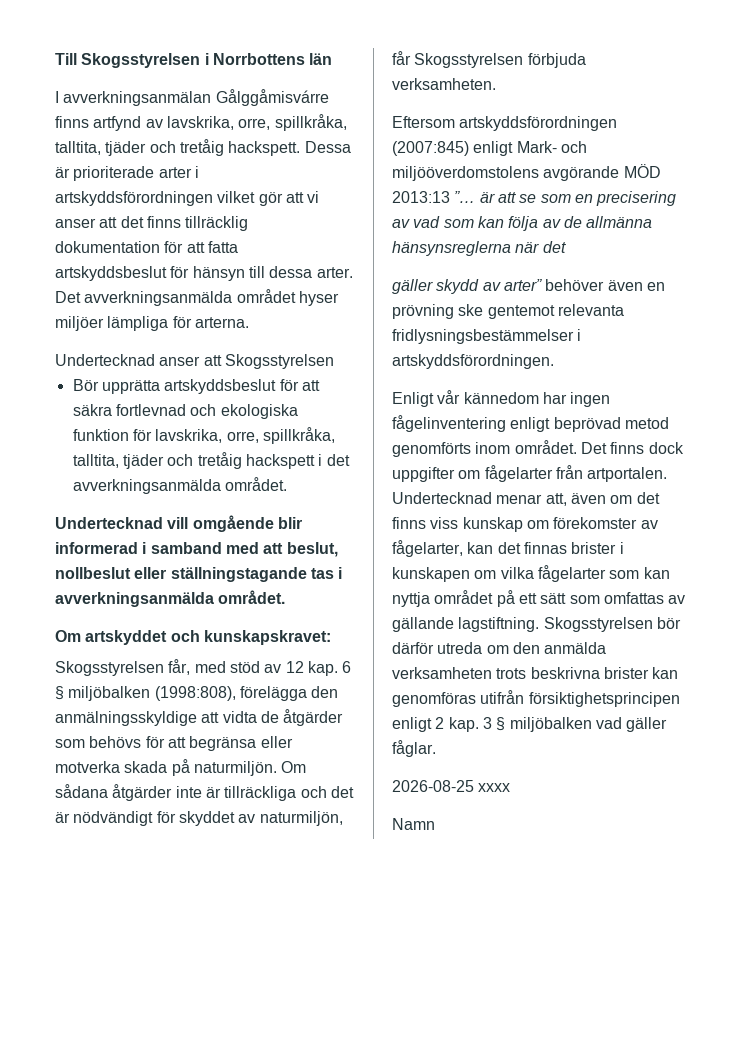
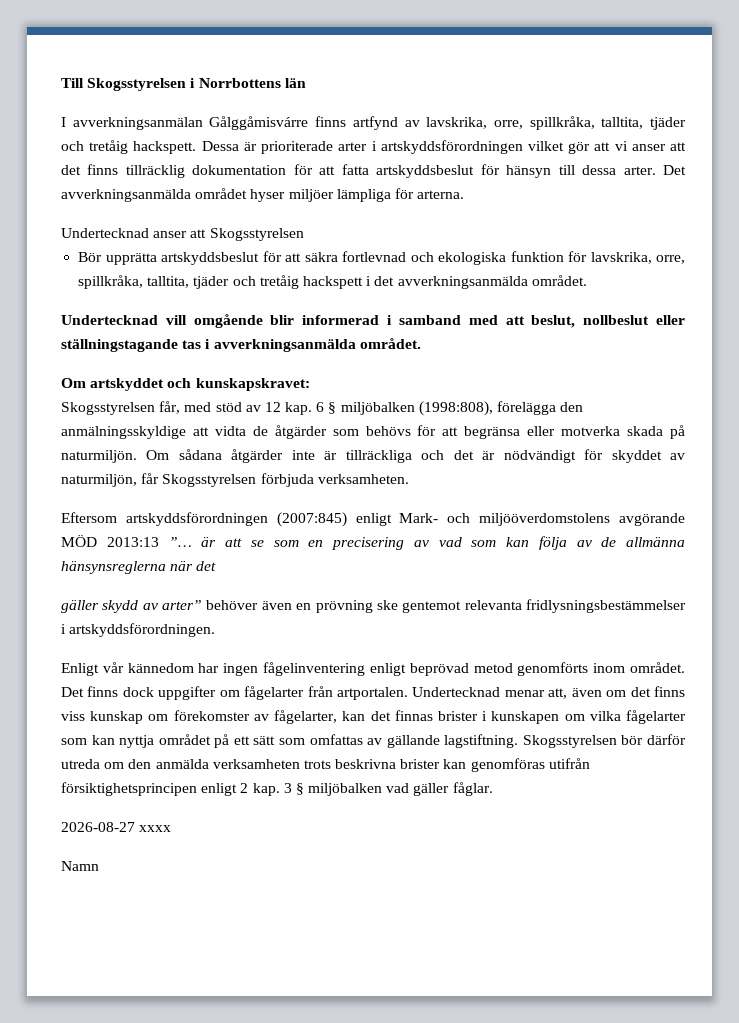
- 2026-08-25 xxxx
+ 2026-08-27 xxxx

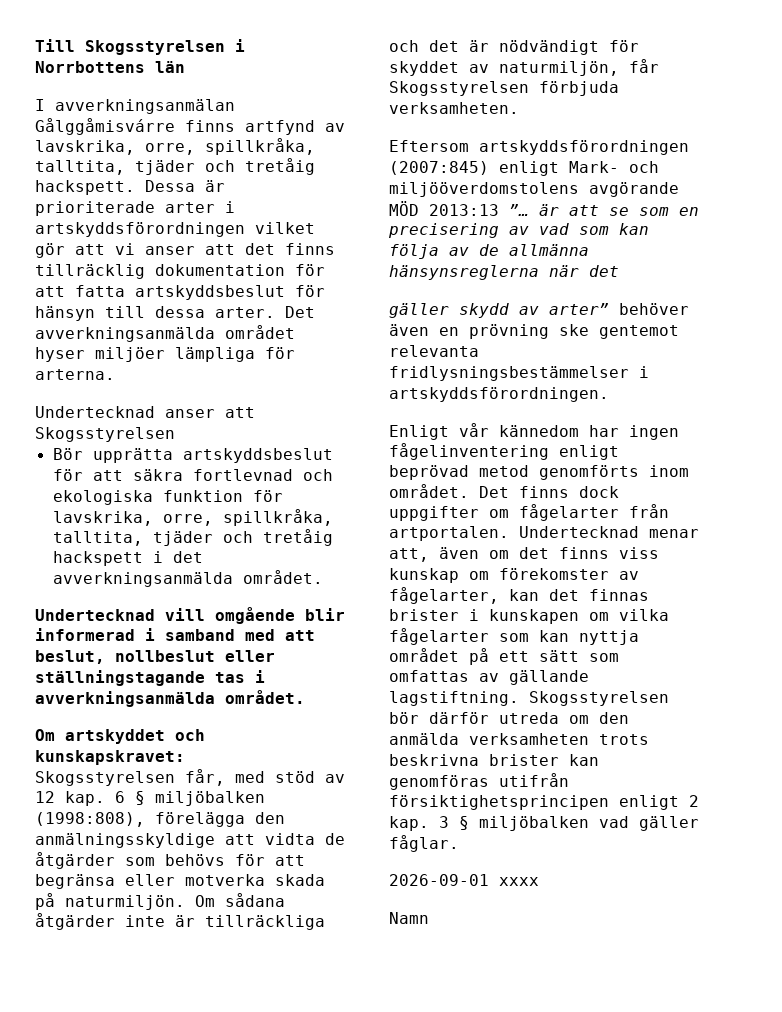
- 2026-08-27 xxxx
+ 2026-09-01 xxxx

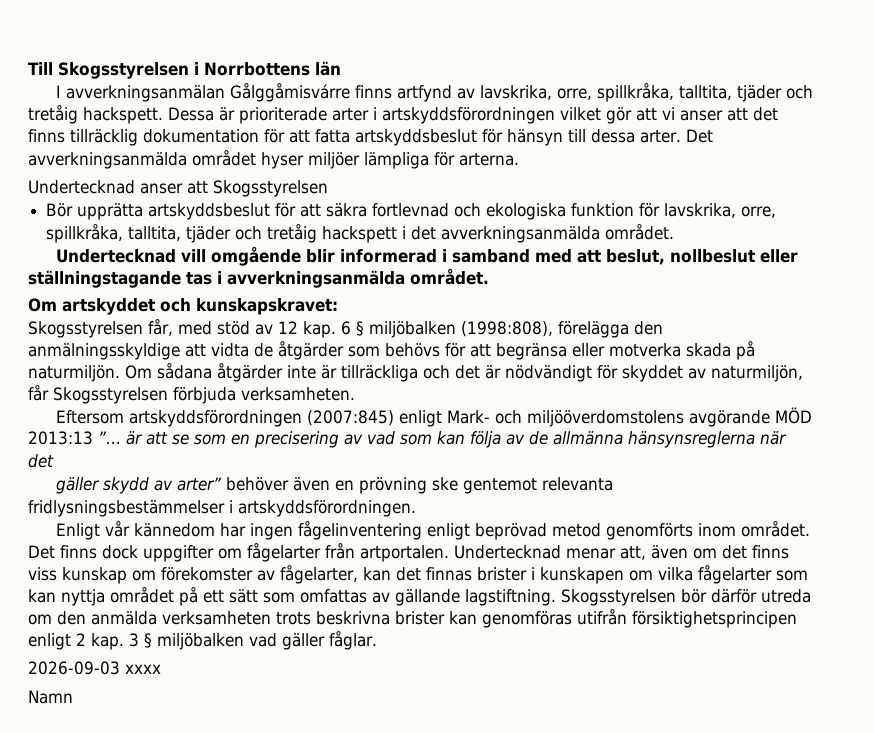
- 2026-09-01 xxxx
+ 2026-09-03 xxxx

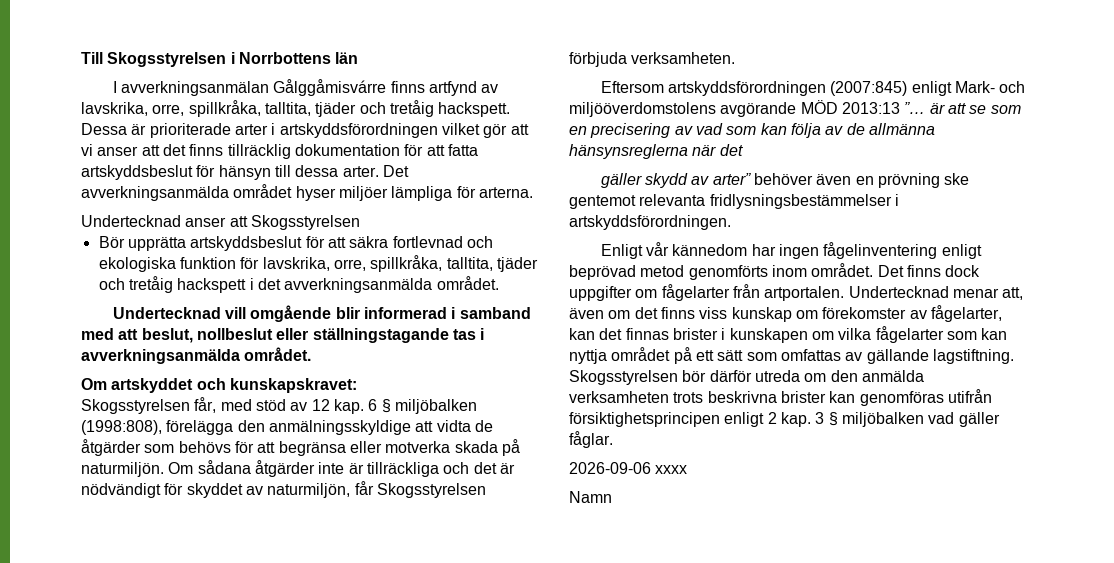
- 2026-09-03 xxxx
+ 2026-09-06 xxxx

